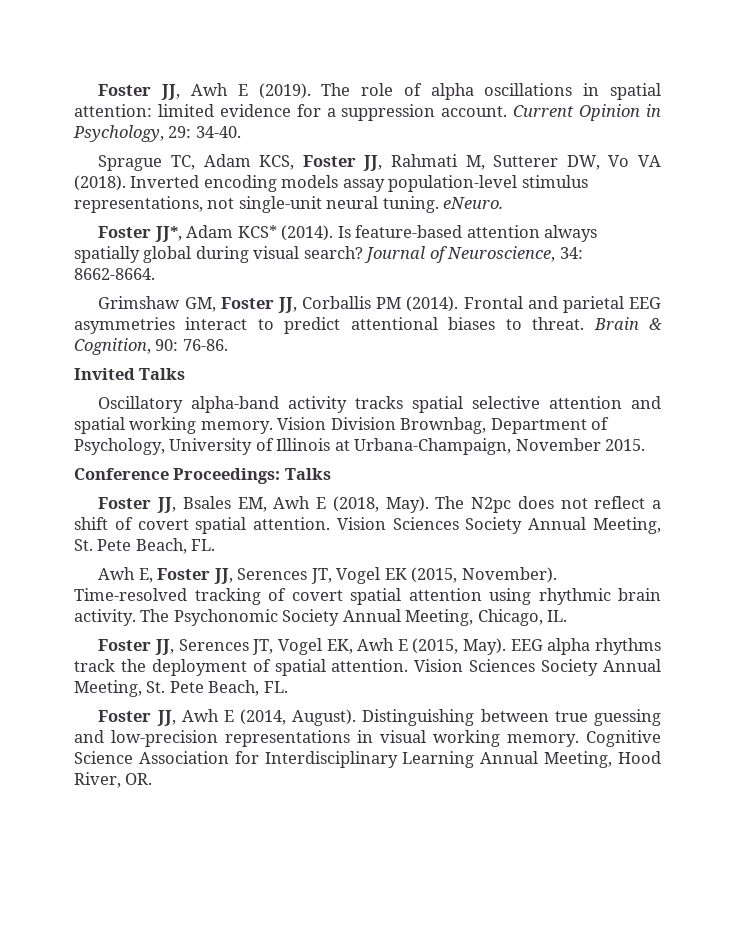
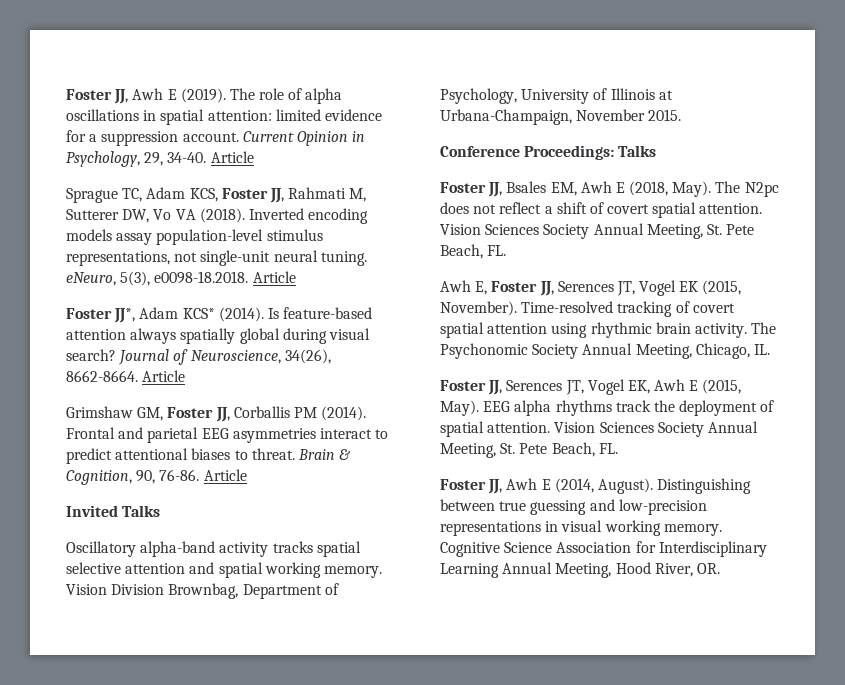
- Current Opinion in Psychology, 29: 34-40.
+ Current Opinion in Psychology, 29, 34-40. Article
- Inverted encoding models assay population-level stimulus representations, not single-unit neural tuning. eNeuro.
+ Inverted encoding models assay population-level stimulus representations, not single-unit neural tuning. eNeuro, 5(3), e0098-18.2018. Article
- Journal of Neuroscience, 34: 8662-8664.
+ Journal of Neuroscience, 34(26), 8662-8664. Article
- Brain & Cognition, 90: 76-86.
+ Brain & Cognition, 90, 76-86. Article

